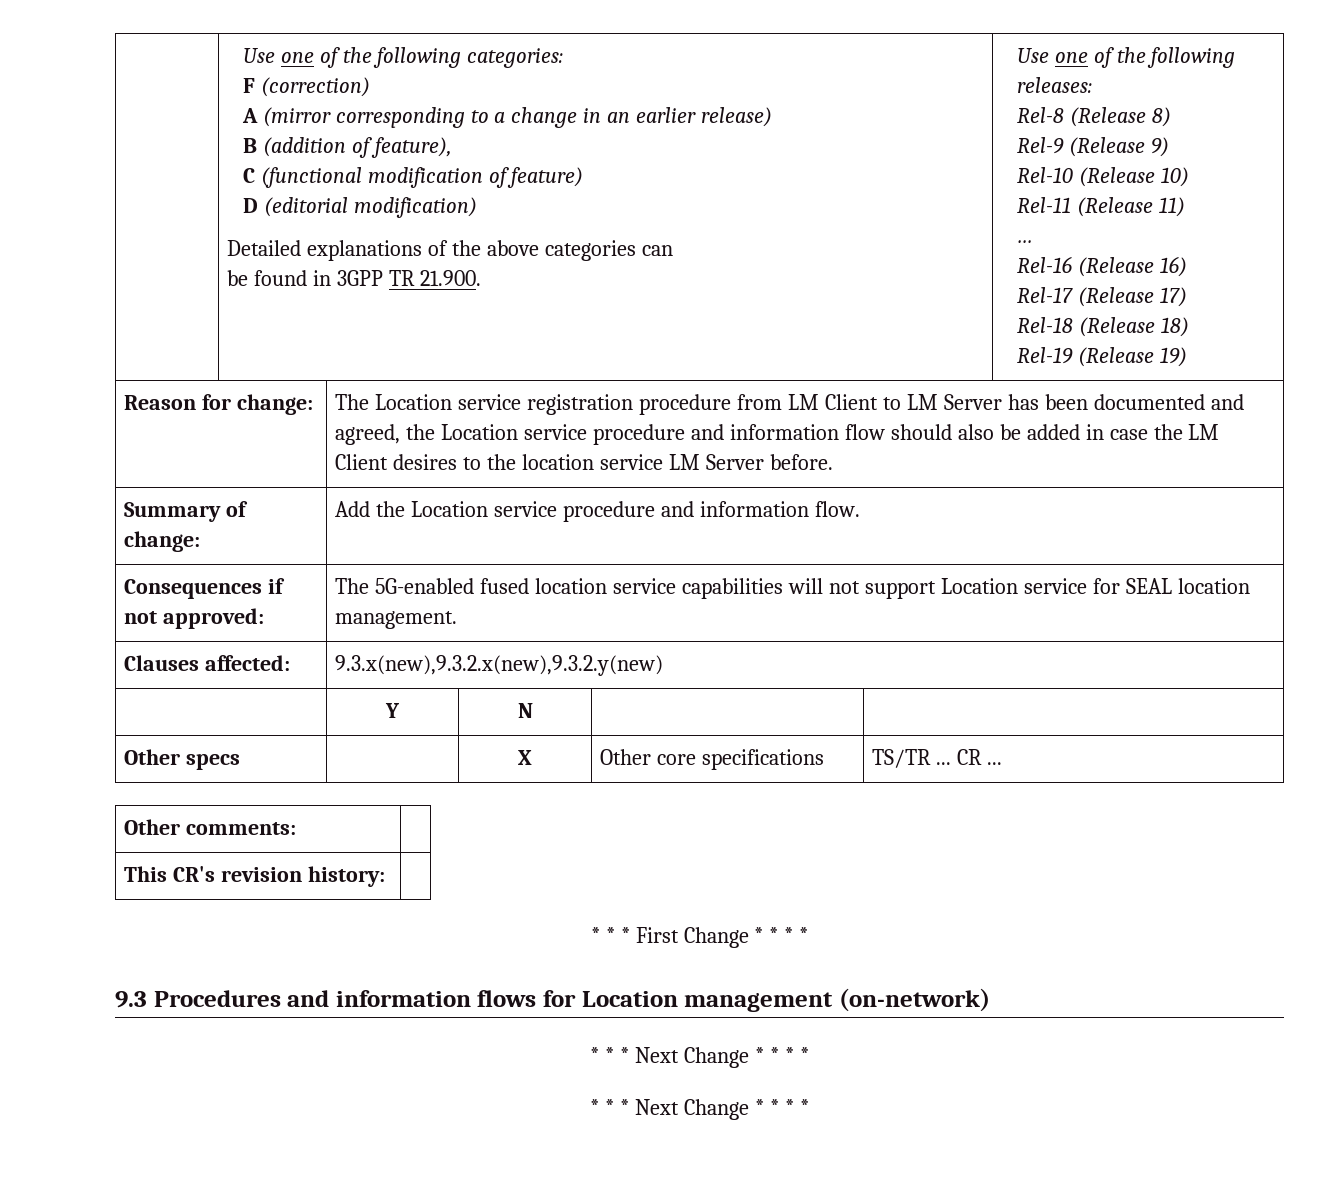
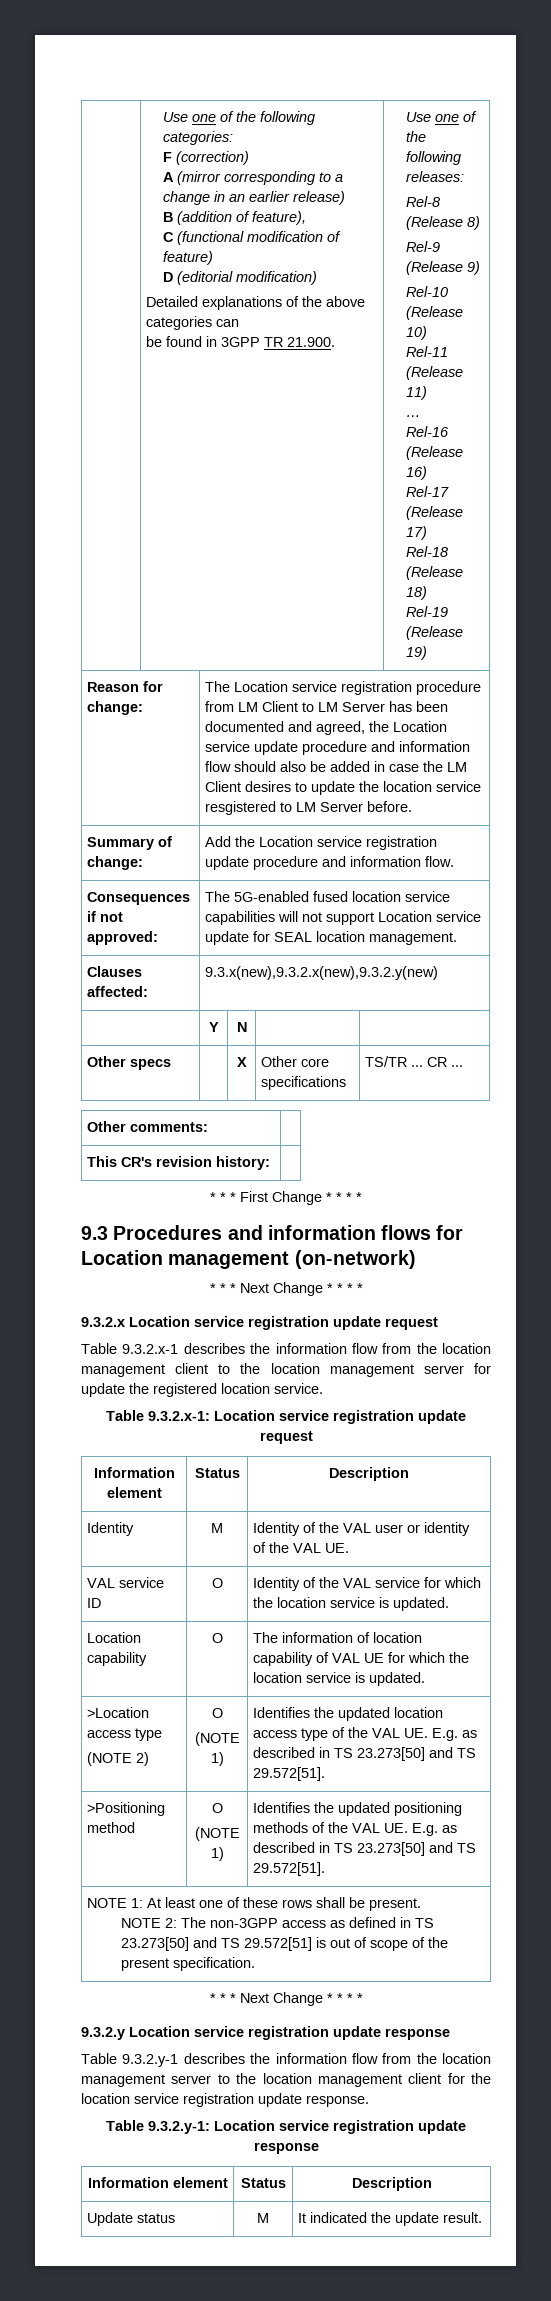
- The Location service registration procedure from LM Client to LM Server has been documented and agreed, the Location service procedure and information flow should also be added in case the LM Client desires to the location service LM Server before.
+ The Location service registration procedure from LM Client to LM Server has been documented and agreed, the Location service update procedure and information flow should also be added in case the LM Client desires to update the location service resgistered to LM Server before.
- Summary of change: | Add the Location service procedure and information flow.
+ Summary of change: | Add the Location service registration update procedure and information flow.
- Consequences if not approved: | The 5G-enabled fused location service capabilities will not support Location service for SEAL location management.
+ Consequences if not approved: | The 5G-enabled fused location service capabilities will not support Location service update for SEAL location management.
  9.3 Procedures and information flows for Location management (on-network)
  * * * Next Change * * * *
+ 9.3.2.x Location service registration update request
+ Table 9.3.2.x-1 describes the information flow from the location management client to the location management server for update the registered location service.
+ Table 9.3.2.x-1: Location service registration update request
+ Information element | Status | Description
+ Identity | M | Identity of the VAL user or identity of the VAL UE.
+ VAL service ID | O | Identity of the VAL service for which the location service is updated.
+ Location capability | O | The information of location capability of VAL UE for which the location service is updated.
+ >Location access type
+ (NOTE 2) | O
+ (NOTE 1) | Identifies the updated location access type of the VAL UE. E.g. as described in TS 23.273[50] and TS 29.572[51].
+ >Positioning method | O
+ (NOTE 1) | Identifies the updated positioning methods of the VAL UE. E.g. as described in TS 23.273[50] and TS 29.572[51].
+ NOTE 1: At least one of these rows shall be present.
+ NOTE 2: The non-3GPP access as defined in TS 23.273[50] and TS 29.572[51] is out of scope of the present specification.
  * * * Next Change * * * *
+ 9.3.2.y Location service registration update response
+ Table 9.3.2.y-1 describes the information flow from the location management server to the location management client for the location service registration update response.
+ Table 9.3.2.y-1: Location service registration update response
+ Information element | Status | Description
+ Update status | M | It indicated the update result.

